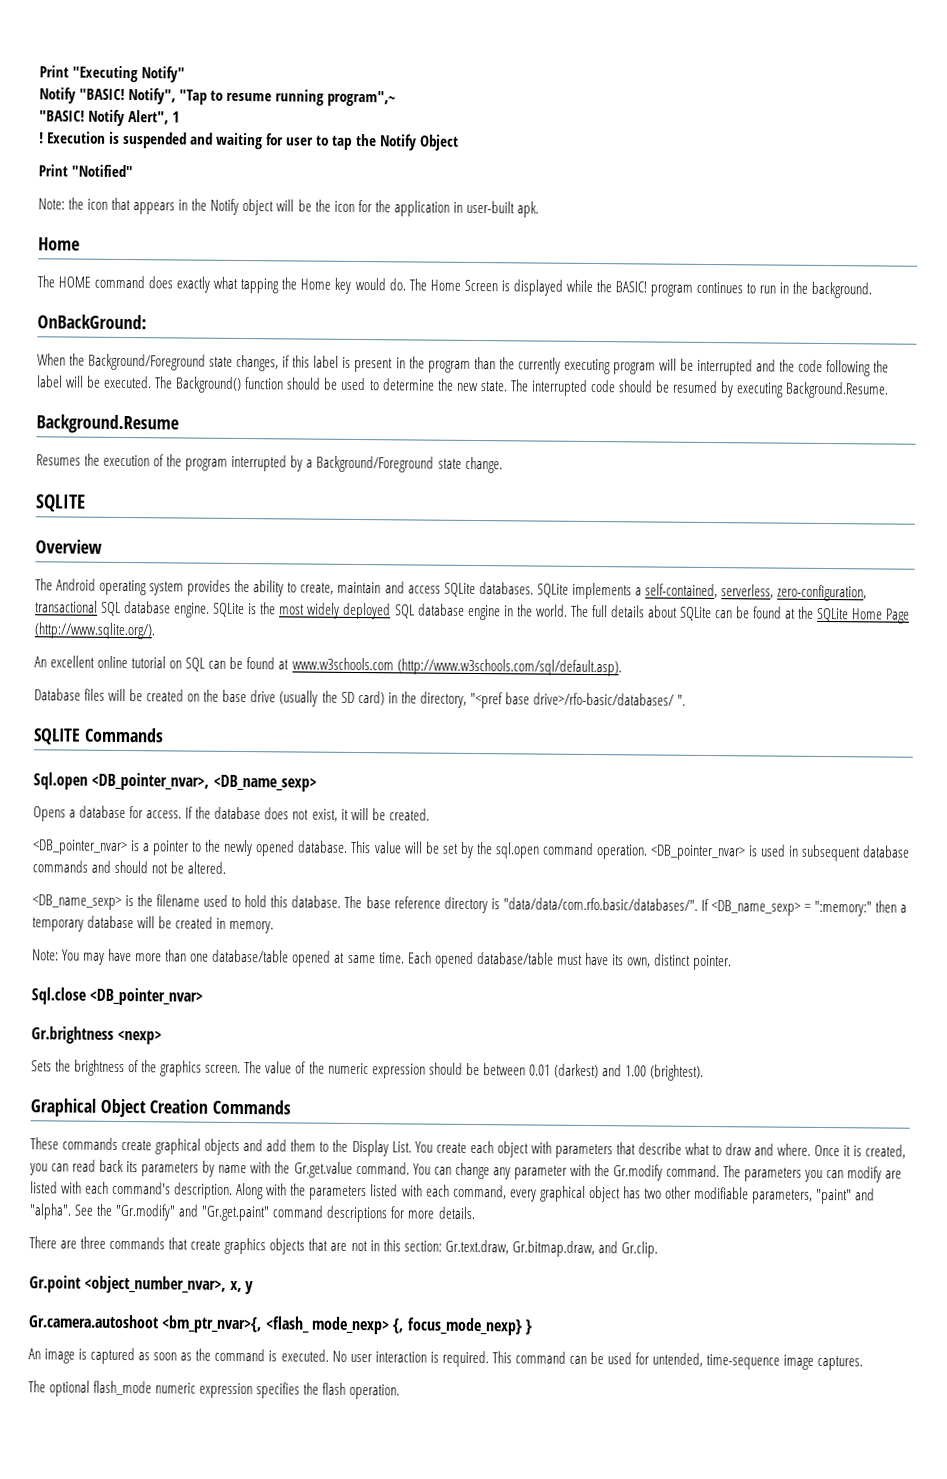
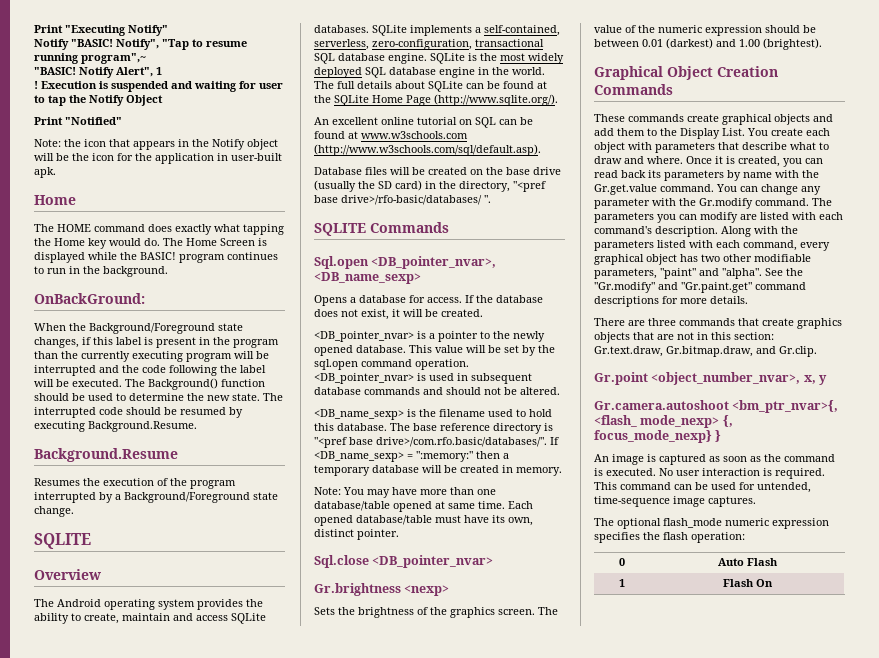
- The base reference directory is "data/data/com.rfo.basic/databases/". If <DB_name_sexp> = ":memory:" then a temporary database will be created in memory.
+ The base reference directory is "<pref base drive>/com.rfo.basic/databases/". If <DB_name_sexp> = ":memory:" then a temporary database will be created in memory.
- See the "Gr.modify" and "Gr.get.paint" command descriptions for more details.
+ See the "Gr.modify" and "Gr.paint.get" command descriptions for more details.
- The optional flash_mode numeric expression specifies the flash operation.
+ The optional flash_mode numeric expression specifies the flash operation:
+ 0 | Auto Flash
+ 1 | Flash On

